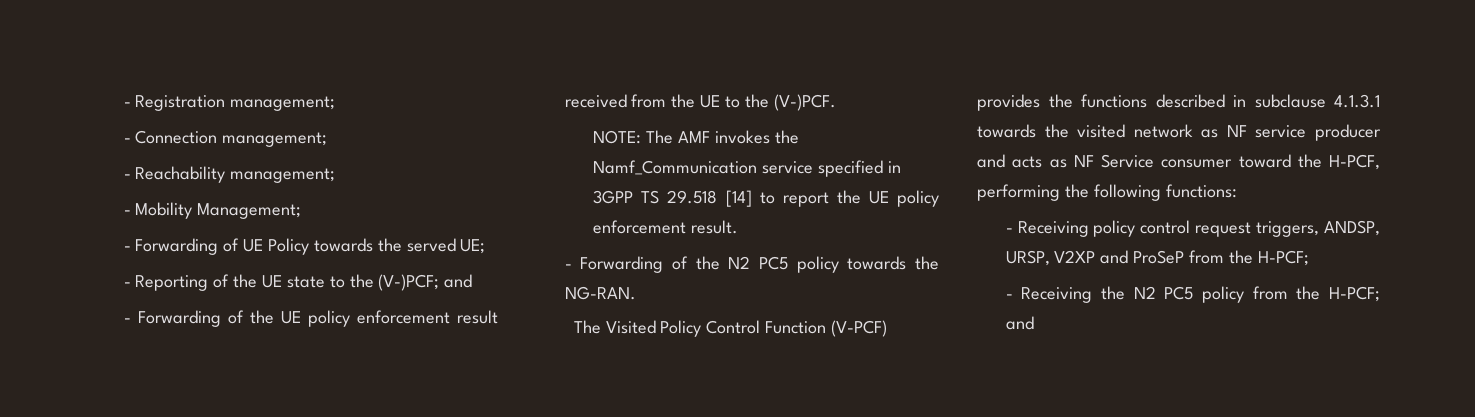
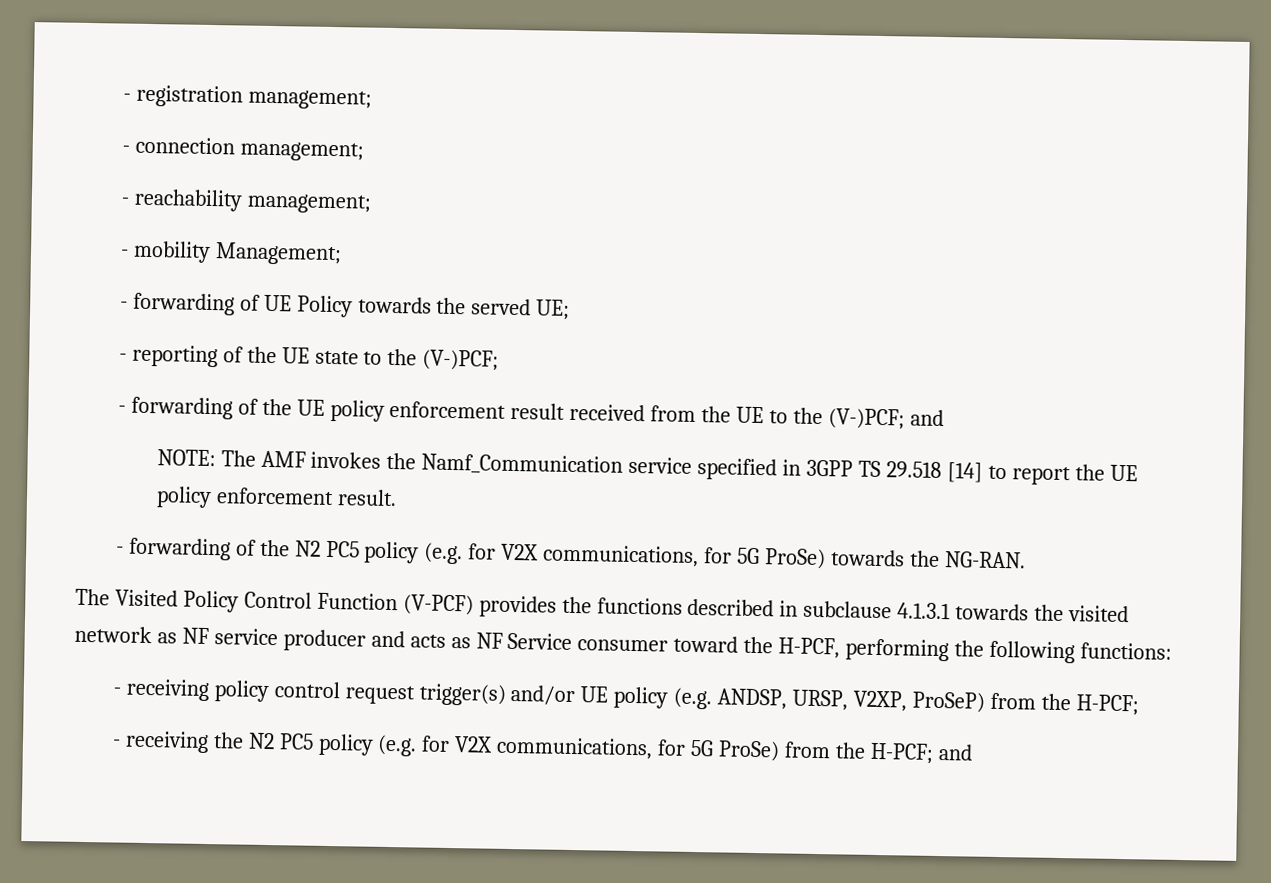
- - Registration management;
- - Connection management;
- - Reachability management;
- - Mobility Management;
+ - registration management;
+ - connection management;
+ - reachability management;
+ - mobility Management;
- - Forwarding of UE Policy towards the served UE;
+ - forwarding of UE Policy towards the served UE;
- - Reporting of the UE state to the (V-)PCF; and
- - Forwarding of the UE policy enforcement result received from the UE to the (V-)PCF.
+ - reporting of the UE state to the (V-)PCF;
+ - forwarding of the UE policy enforcement result received from the UE to the (V-)PCF; and
- - Forwarding of the N2 PC5 policy towards the NG-RAN.
+ - forwarding of the N2 PC5 policy (e.g. for V2X communications, for 5G ProSe) towards the NG-RAN.
- - Receiving policy control request triggers, ANDSP, URSP, V2XP and ProSeP from the H-PCF;
+ - receiving policy control request trigger(s) and/or UE policy (e.g. ANDSP, URSP, V2XP, ProSeP) from the H-PCF;
- - Receiving the N2 PC5 policy from the H-PCF; and
+ - receiving the N2 PC5 policy (e.g. for V2X communications, for 5G ProSe) from the H-PCF; and

